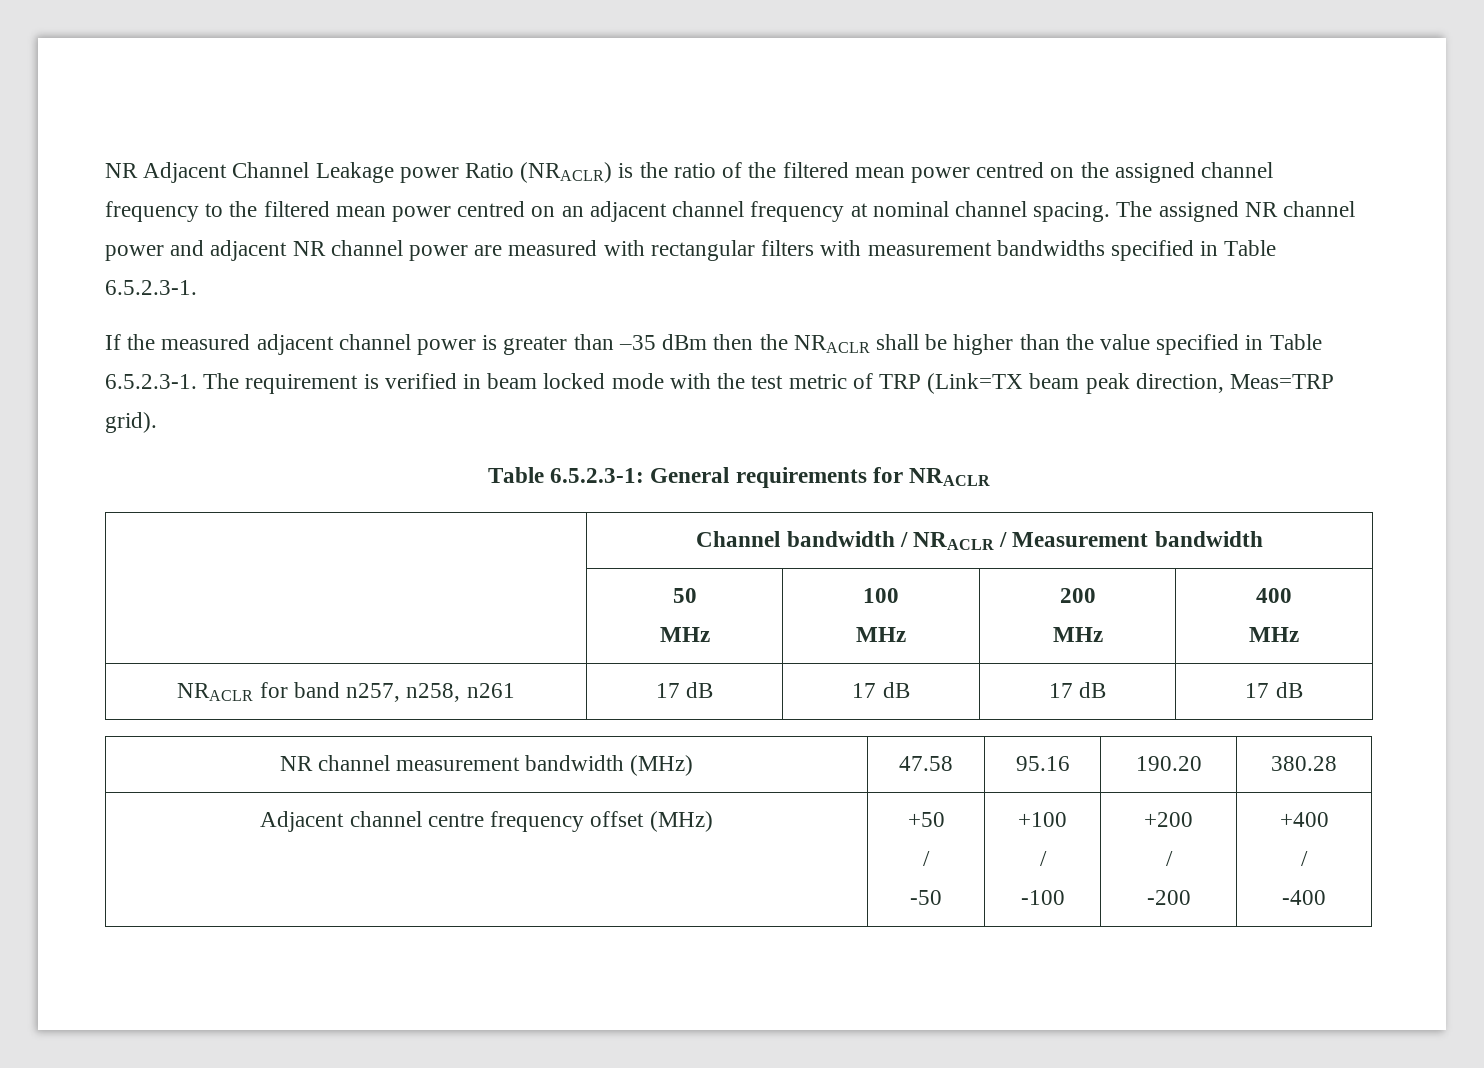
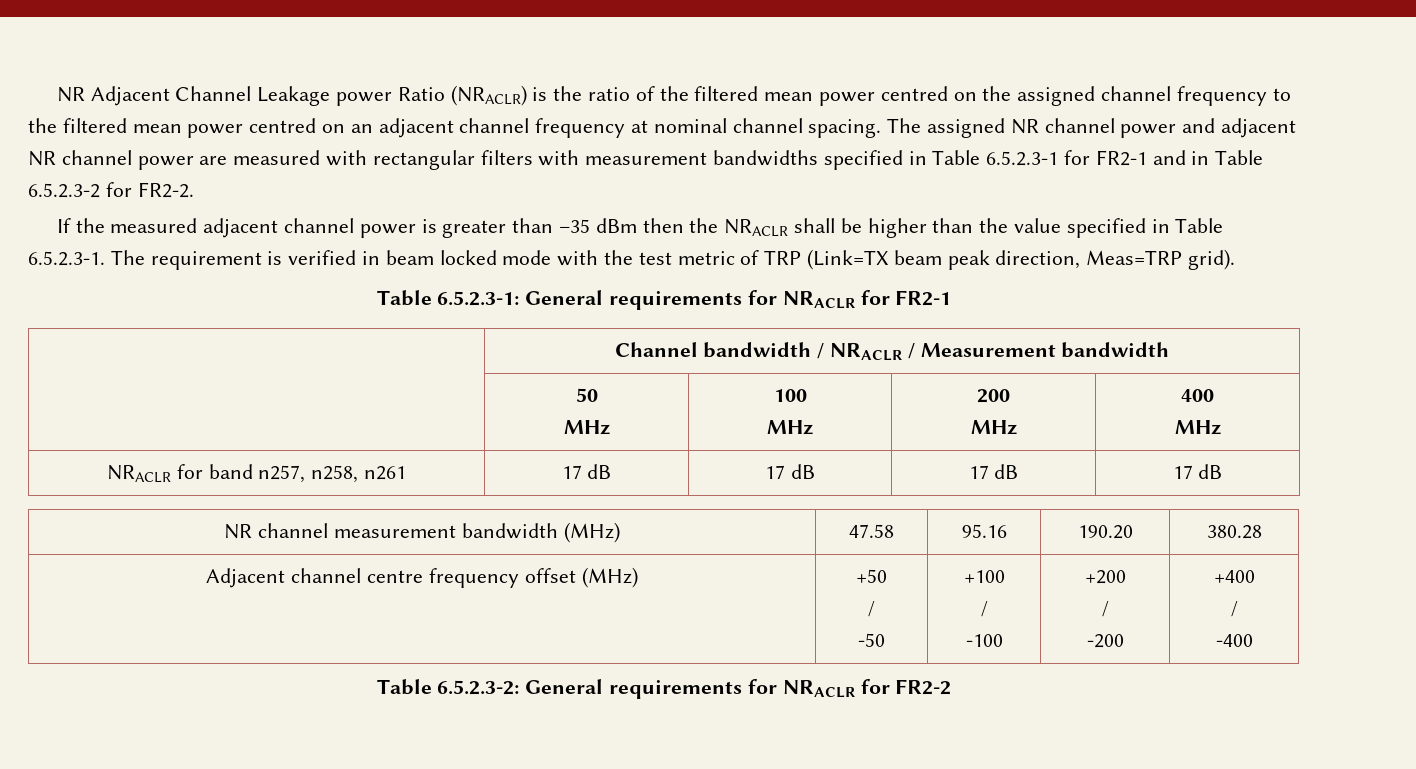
- The assigned NR channel power and adjacent NR channel power are measured with rectangular filters with measurement bandwidths specified in Table 6.5.2.3-1.
+ The assigned NR channel power and adjacent NR channel power are measured with rectangular filters with measurement bandwidths specified in Table 6.5.2.3-1 for FR2-1 and in Table 6.5.2.3-2 for FR2-2.
- Table 6.5.2.3-1: General requirements for NRACLR
+ Table 6.5.2.3-1: General requirements for NRACLR for FR2-1
+ Table 6.5.2.3-2: General requirements for NRACLR for FR2-2

